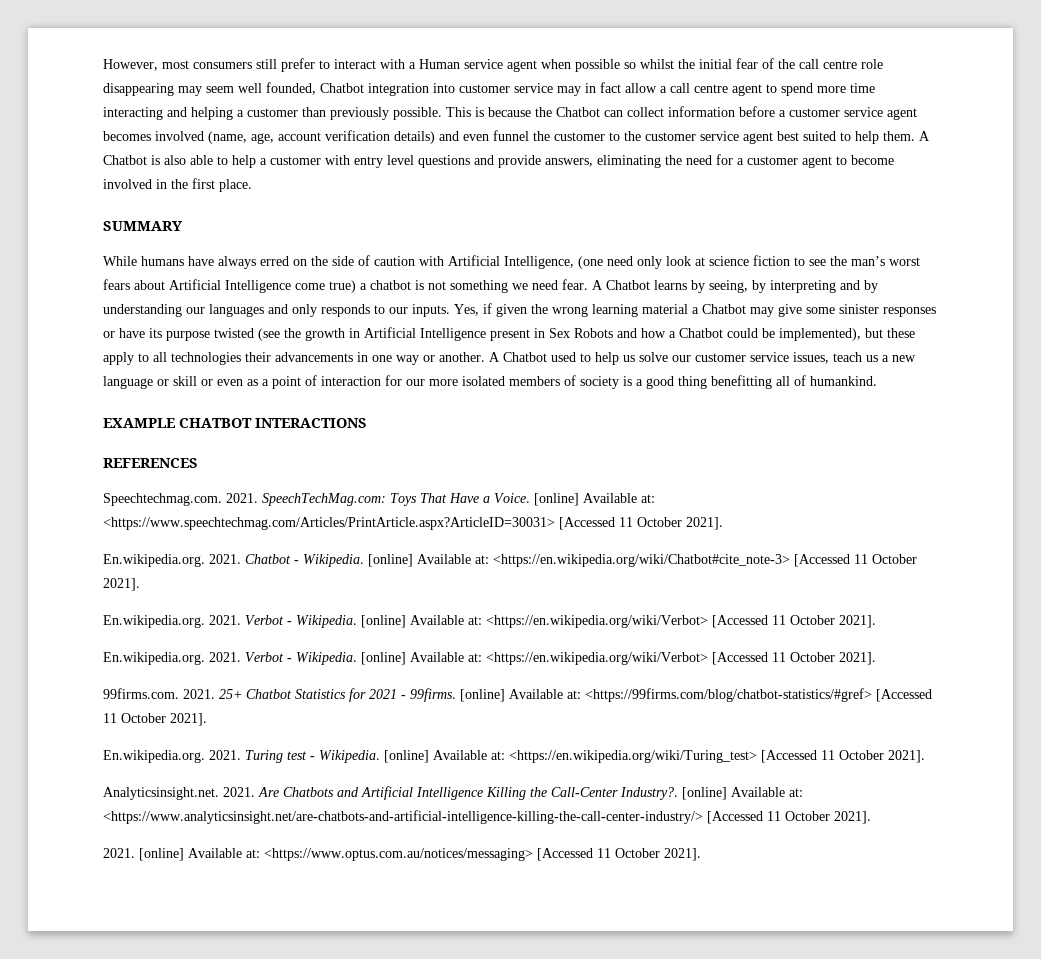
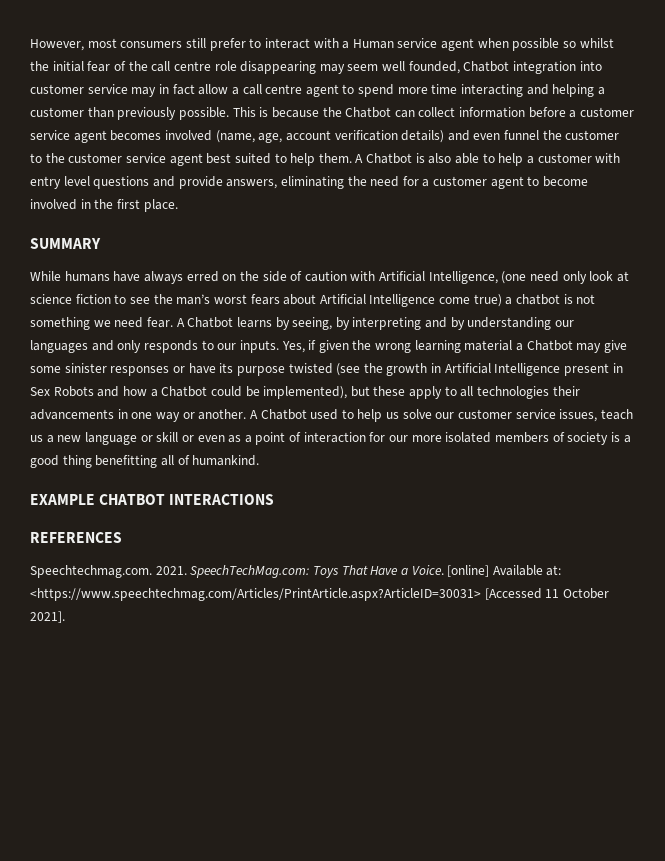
- En.wikipedia.org. 2021. Chatbot - Wikipedia. [online] Available at: <https://en.wikipedia.org/wiki/Chatbot#cite_note-3> [Accessed 11 October 2021].
- En.wikipedia.org. 2021. Verbot - Wikipedia. [online] Available at: <https://en.wikipedia.org/wiki/Verbot> [Accessed 11 October 2021].
- En.wikipedia.org. 2021. Verbot - Wikipedia. [online] Available at: <https://en.wikipedia.org/wiki/Verbot> [Accessed 11 October 2021].
- 99firms.com. 2021. 25+ Chatbot Statistics for 2021 - 99firms. [online] Available at: <https://99firms.com/blog/chatbot-statistics/#gref> [Accessed 11 October 2021].
- En.wikipedia.org. 2021. Turing test - Wikipedia. [online] Available at: <https://en.wikipedia.org/wiki/Turing_test> [Accessed 11 October 2021].
- Analyticsinsight.net. 2021. Are Chatbots and Artificial Intelligence Killing the Call-Center Industry?. [online] Available at: <https://www.analyticsinsight.net/are-chatbots-and-artificial-intelligence-killing-the-call-center-industry/> [Accessed 11 October 2021].
- 2021. [online] Available at: <https://www.optus.com.au/notices/messaging> [Accessed 11 October 2021].

